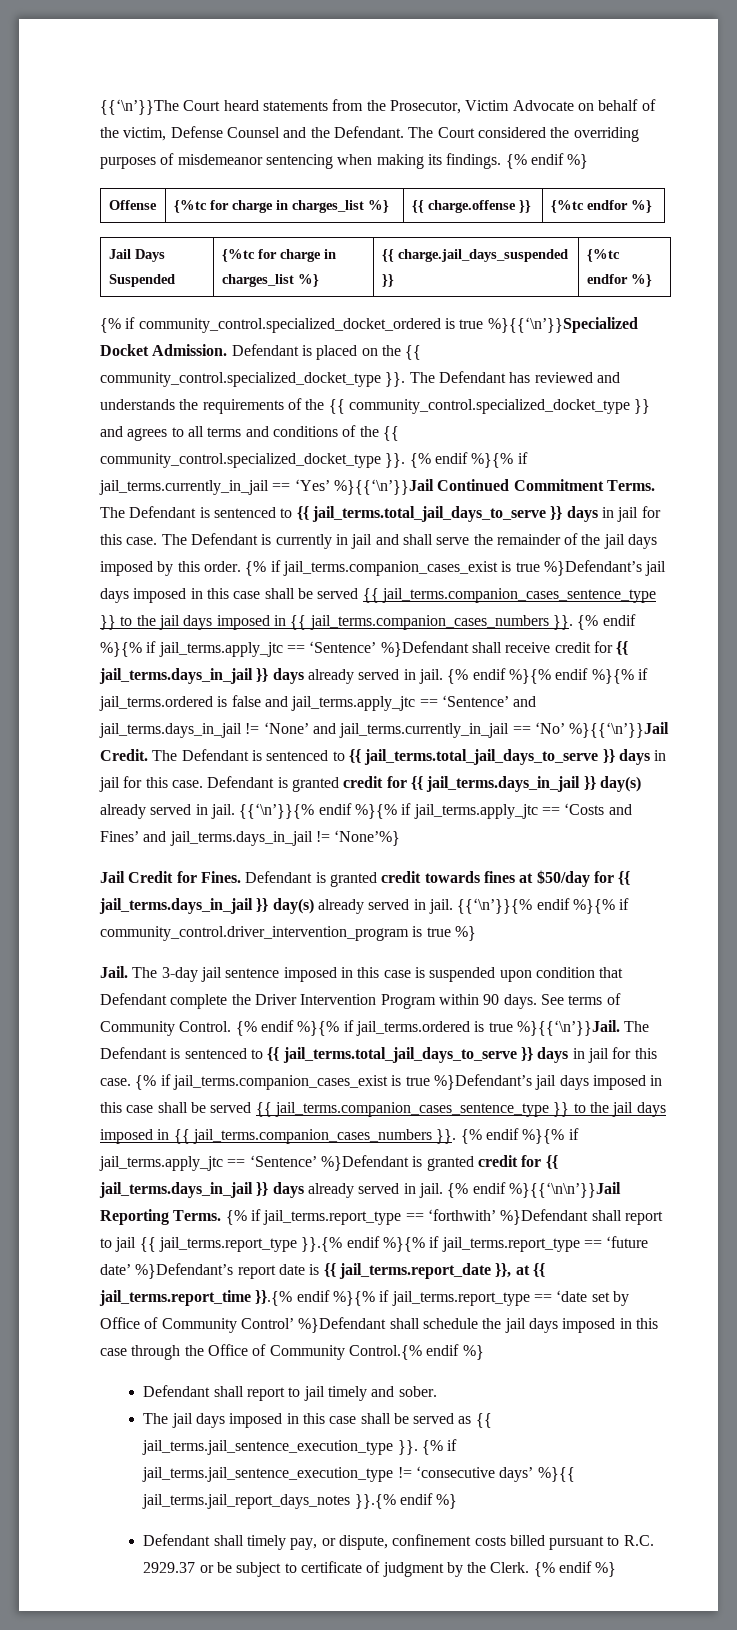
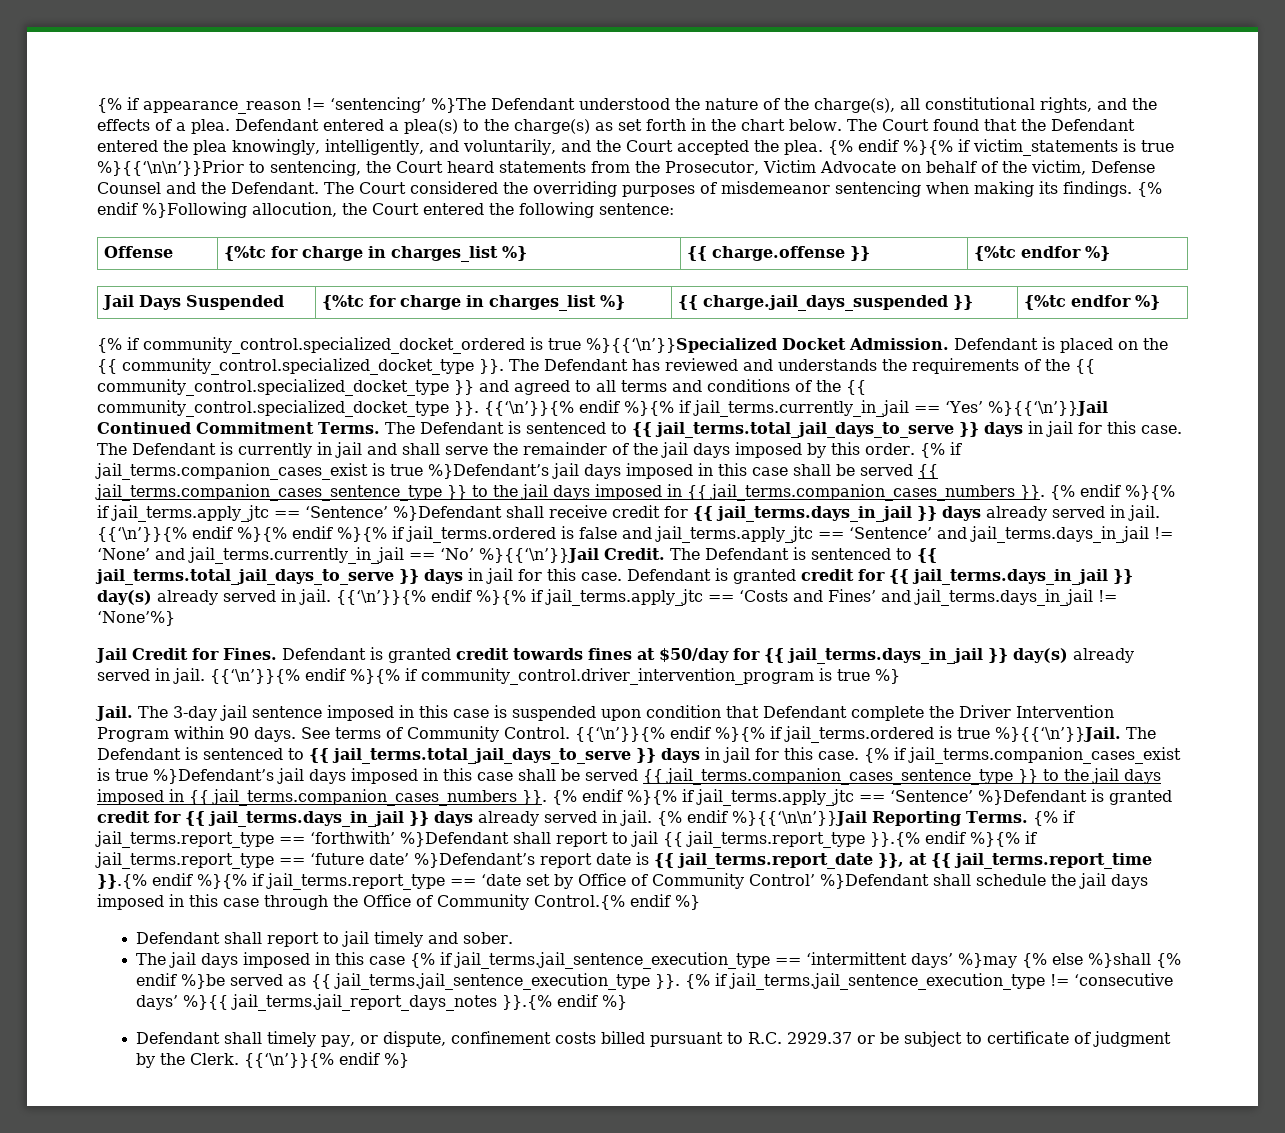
- {{‘\n’}}The Court heard statements from the Prosecutor, Victim Advocate on behalf of the victim, Defense Counsel and the Defendant.
+ {% if appearance_reason != ‘sentencing’ %}The Defendant understood the nature of the charge(s), all constitutional rights, and the effects of a plea. Defendant entered a plea(s) to the charge(s) as set forth in the chart below. The Court found that the Defendant entered the plea knowingly, intelligently, and voluntarily, and the Court accepted the plea. {% endif %}{% if victim_statements is true %}{{‘\n\n’}}Prior to sentencing, the Court heard statements from the Prosecutor, Victim Advocate on behalf of the victim, Defense Counsel and the Defendant.
- The Court considered the overriding purposes of misdemeanor sentencing when making its findings. {% endif %}
+ The Court considered the overriding purposes of misdemeanor sentencing when making its findings. {% endif %}Following allocution, the Court entered the following sentence:
- The Defendant has reviewed and understands the requirements of the {{ community_control.specialized_docket_type }} and agrees to all terms and conditions of the {{ community_control.specialized_docket_type }}.
+ The Defendant has reviewed and understands the requirements of the {{ community_control.specialized_docket_type }} and agreed to all terms and conditions of the {{ community_control.specialized_docket_type }}.
- {% endif %}{% if jail_terms.currently_in_jail == ‘Yes’ %}{{‘\n’}}Jail Continued Commitment Terms.
+ {{‘\n’}}{% endif %}{% if jail_terms.currently_in_jail == ‘Yes’ %}{{‘\n’}}Jail Continued Commitment Terms.
- {% endif %}{% endif %}{% if jail_terms.ordered is false and jail_terms.apply_jtc == ‘Sentence’ and jail_terms.days_in_jail != ‘None’ and jail_terms.currently_in_jail == ‘No’ %}{{‘\n’}}Jail Credit.
+ {{‘\n’}}{% endif %}{% endif %}{% if jail_terms.ordered is false and jail_terms.apply_jtc == ‘Sentence’ and jail_terms.days_in_jail != ‘None’ and jail_terms.currently_in_jail == ‘No’ %}{{‘\n’}}Jail Credit.
- {% endif %}{% if jail_terms.ordered is true %}{{‘\n’}}Jail.
+ {{‘\n’}}{% endif %}{% if jail_terms.ordered is true %}{{‘\n’}}Jail.
- The jail days imposed in this case shall be served as {{ jail_terms.jail_sentence_execution_type }}.
+ The jail days imposed in this case {% if jail_terms.jail_sentence_execution_type == ‘intermittent days’ %}may {% else %}shall {% endif %}be served as {{ jail_terms.jail_sentence_execution_type }}.
- Defendant shall timely pay, or dispute, confinement costs billed pursuant to R.C. 2929.37 or be subject to certificate of judgment by the Clerk. {% endif %}
+ Defendant shall timely pay, or dispute, confinement costs billed pursuant to R.C. 2929.37 or be subject to certificate of judgment by the Clerk. {{‘\n’}}{% endif %}

